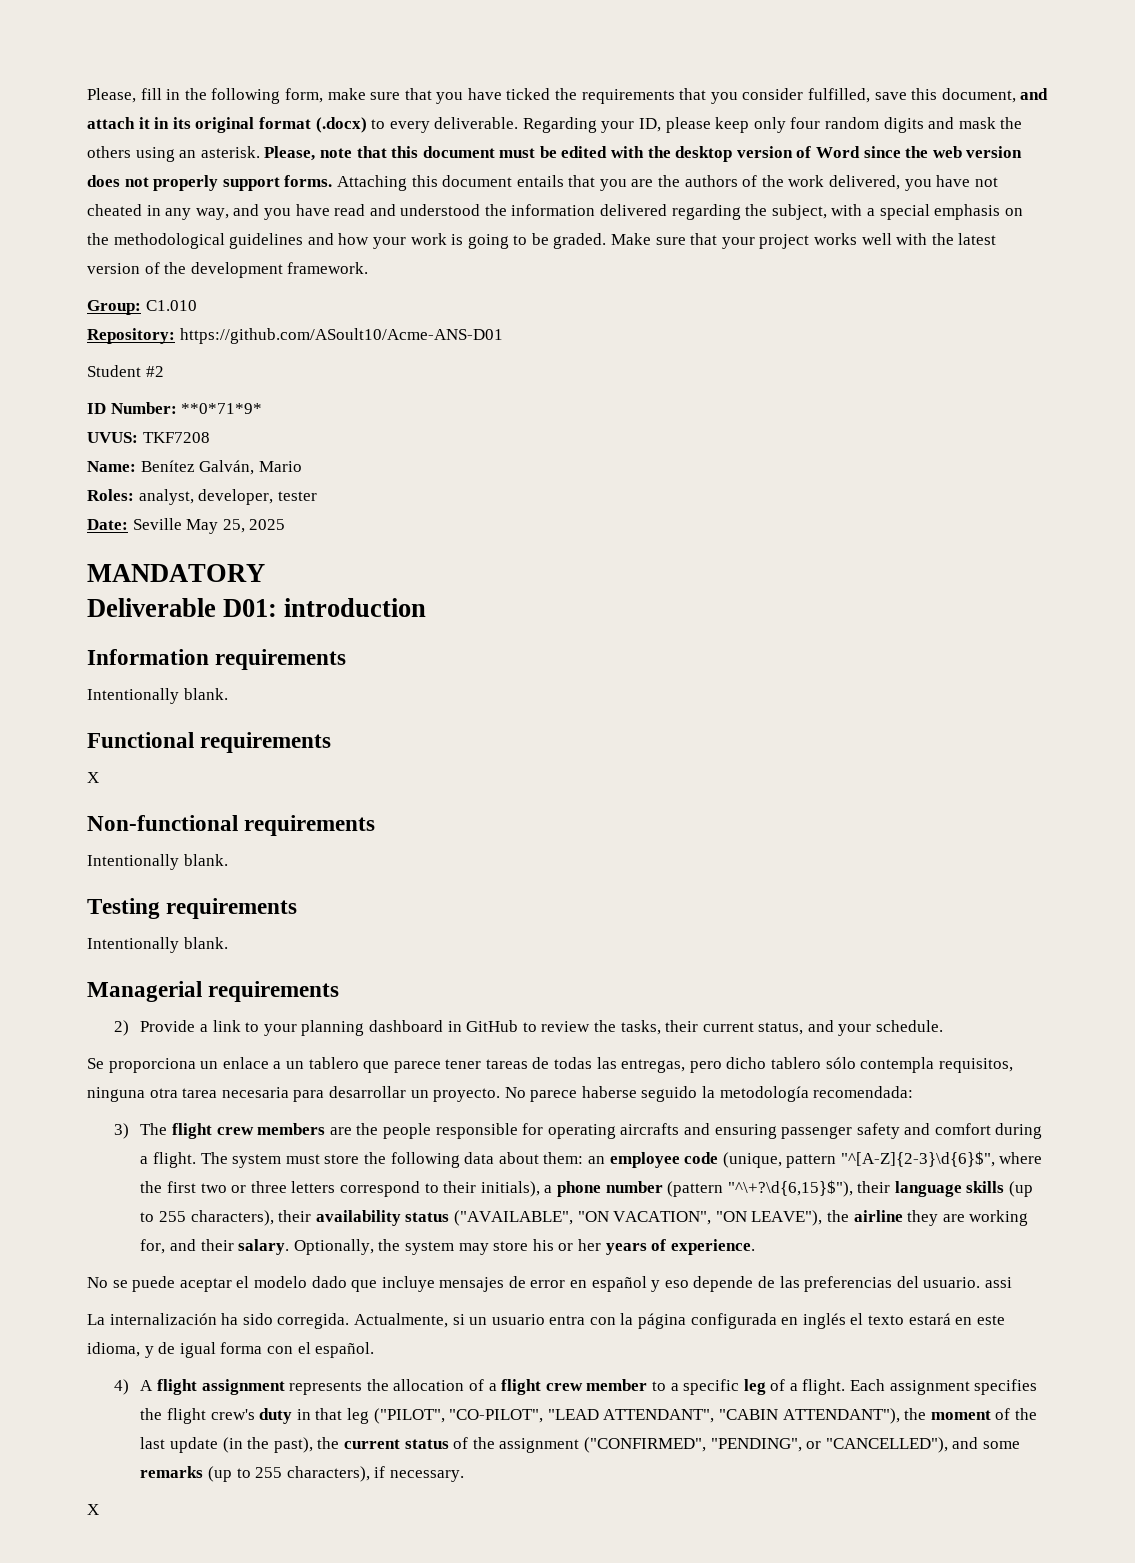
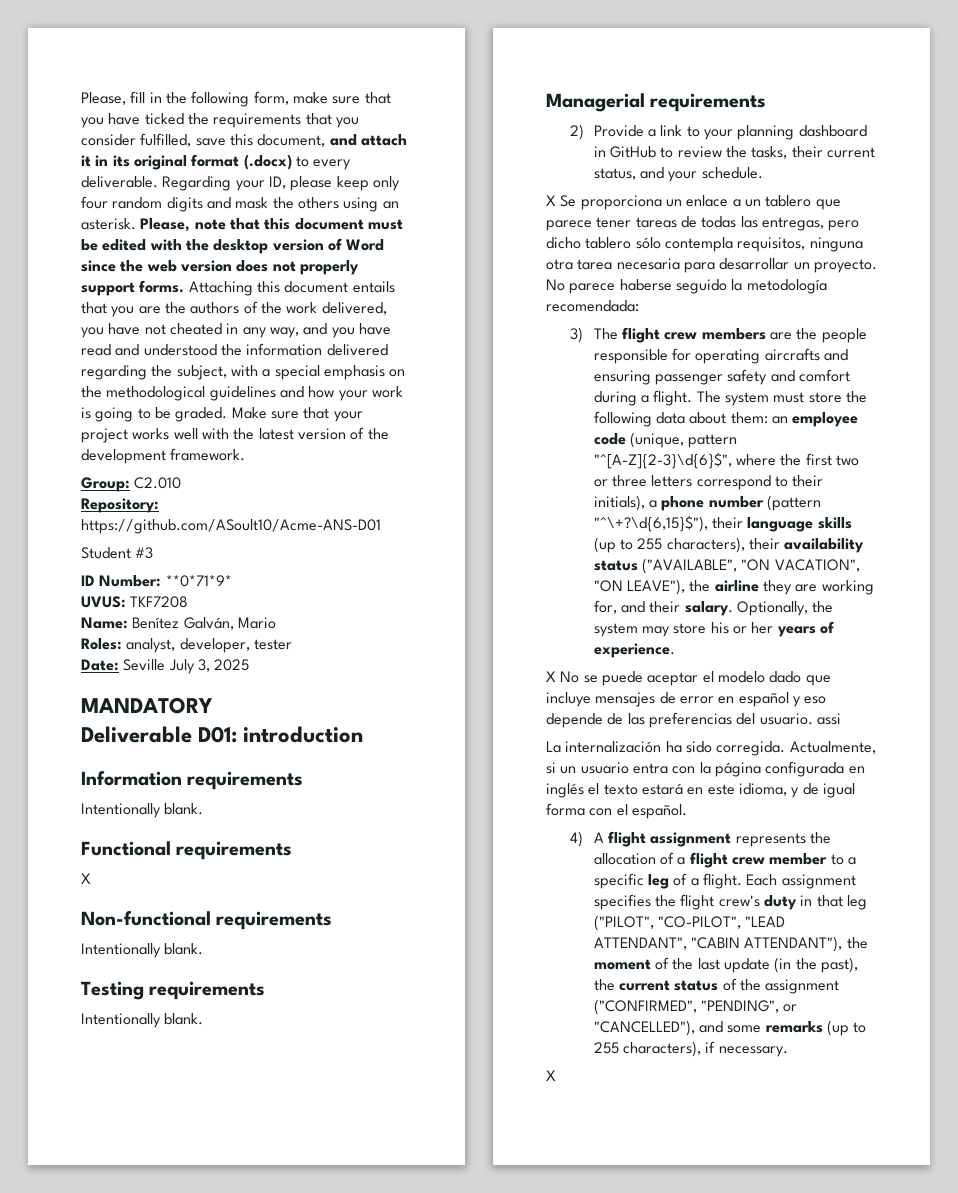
- Group: C1.010
+ Group: C2.010
- Student #2
+ Student #3
- Date: Seville May 25, 2025
+ Date: Seville July 3, 2025
- Se proporciona un enlace a un tablero que parece tener tareas de todas las entregas, pero dicho tablero sólo contempla requisitos, ninguna otra tarea necesaria para desarrollar un proyecto.
+ X Se proporciona un enlace a un tablero que parece tener tareas de todas las entregas, pero dicho tablero sólo contempla requisitos, ninguna otra tarea necesaria para desarrollar un proyecto.
- No se puede aceptar el modelo dado que incluye mensajes de error en español y eso depende de las preferencias del usuario. assi
+ X No se puede aceptar el modelo dado que incluye mensajes de error en español y eso depende de las preferencias del usuario. assi

